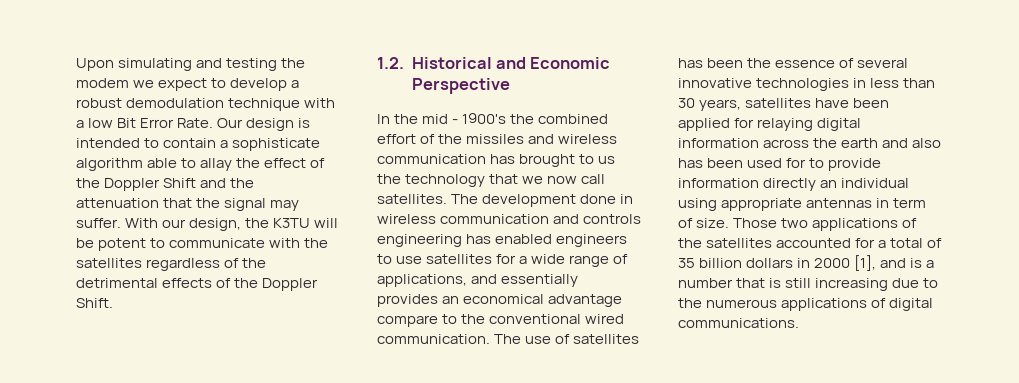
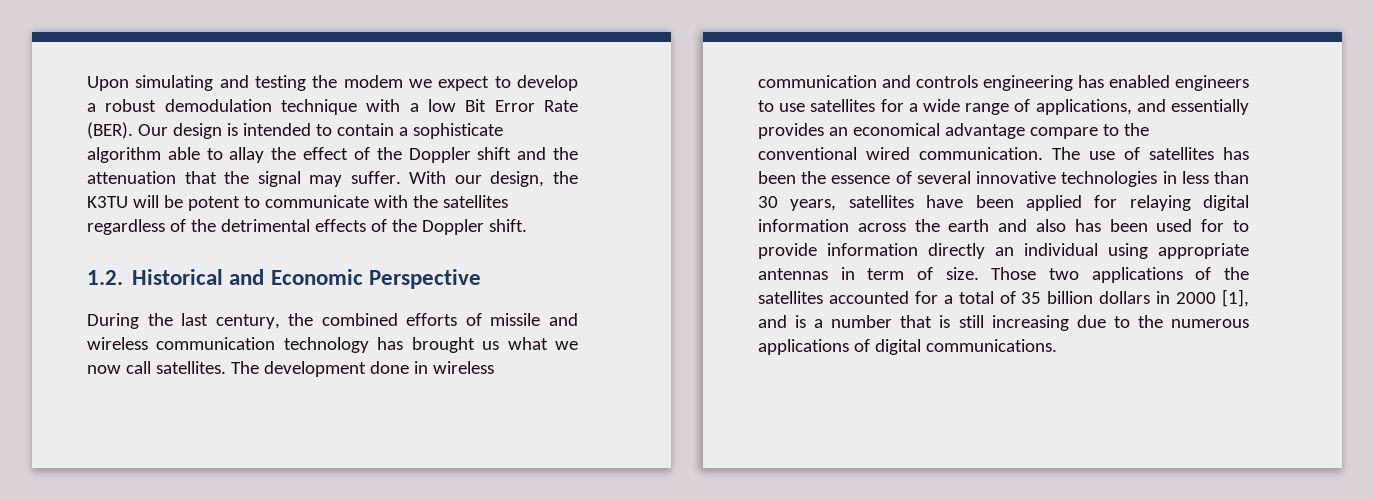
- Upon simulating and testing the modem we expect to develop a robust demodulation technique with a low Bit Error Rate.
+ Upon simulating and testing the modem we expect to develop a robust demodulation technique with a low Bit Error Rate (BER).
- Our design is intended to contain a sophisticate algorithm able to allay the effect of the Doppler Shift and the attenuation that the signal may suffer.
+ Our design is intended to contain a sophisticate algorithm able to allay the effect of the Doppler shift and the attenuation that the signal may suffer.
- With our design, the K3TU will be potent to communicate with the satellites regardless of the detrimental effects of the Doppler Shift.
+ With our design, the K3TU will be potent to communicate with the satellites regardless of the detrimental effects of the Doppler shift.
- In the mid - 1900's the combined effort of the missiles and wireless communication has brought to us the technology that we now call satellites.
+ During the last century, the combined efforts of missile and wireless communication technology has brought us what we now call satellites.

